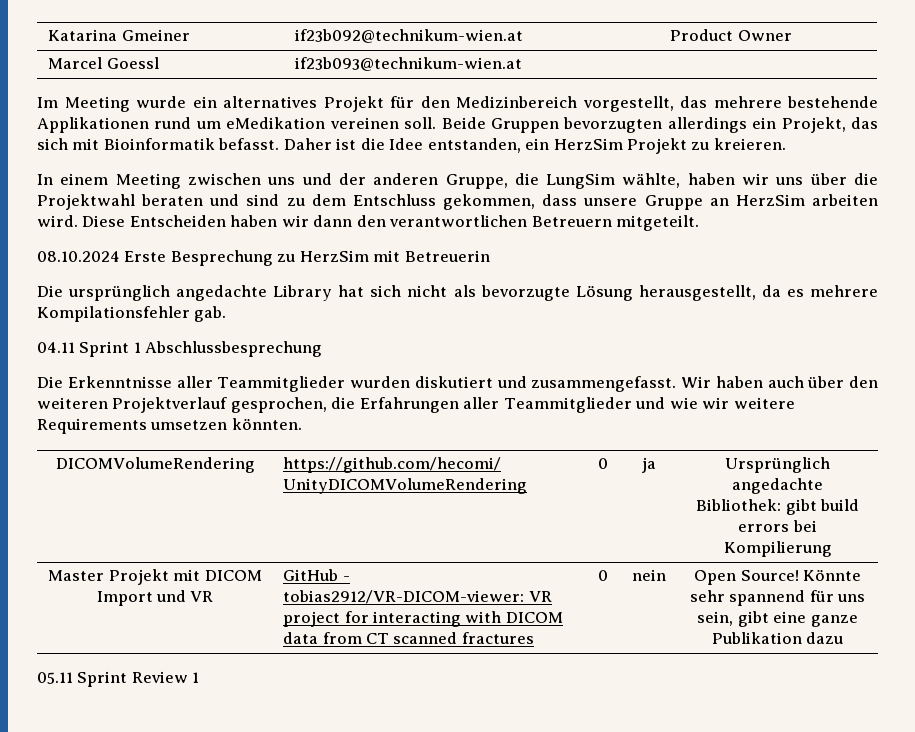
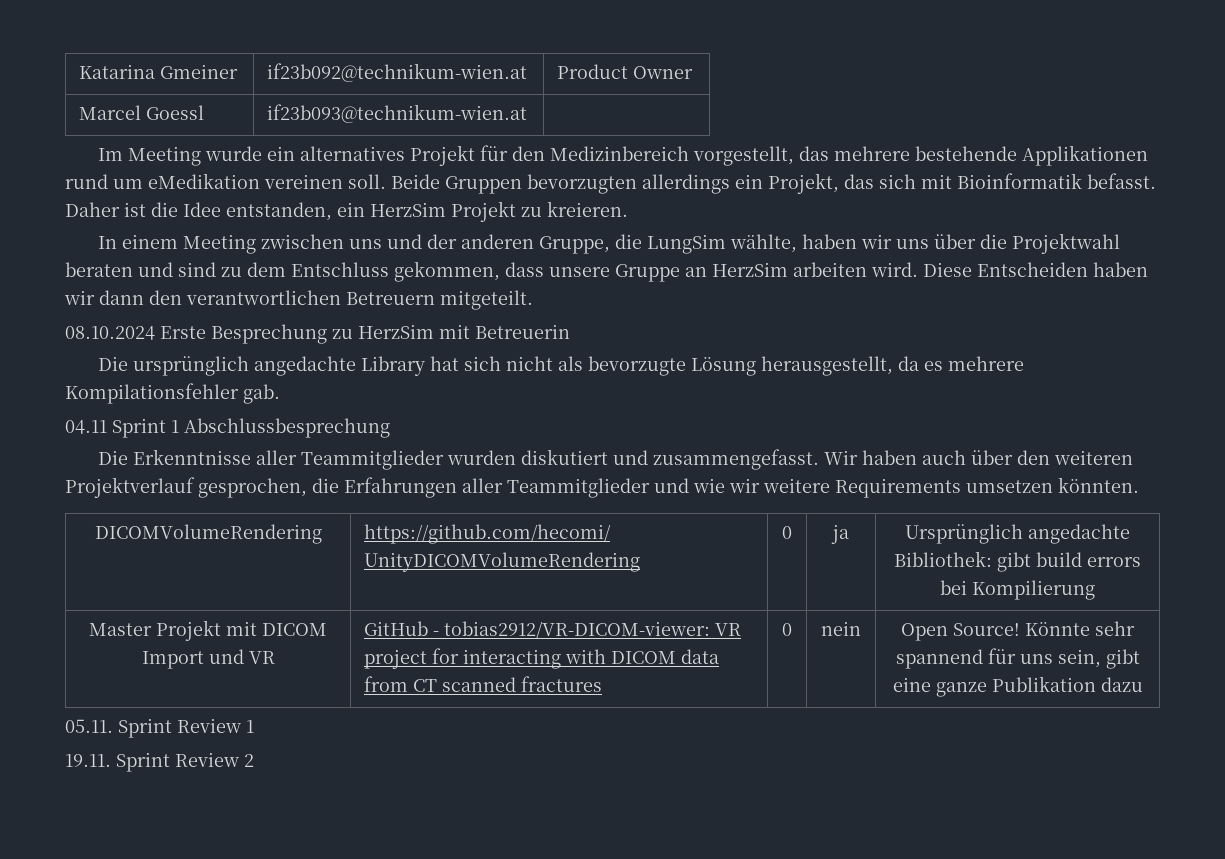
- 05.11 Sprint Review 1
+ 05.11. Sprint Review 1
+ 19.11. Sprint Review 2

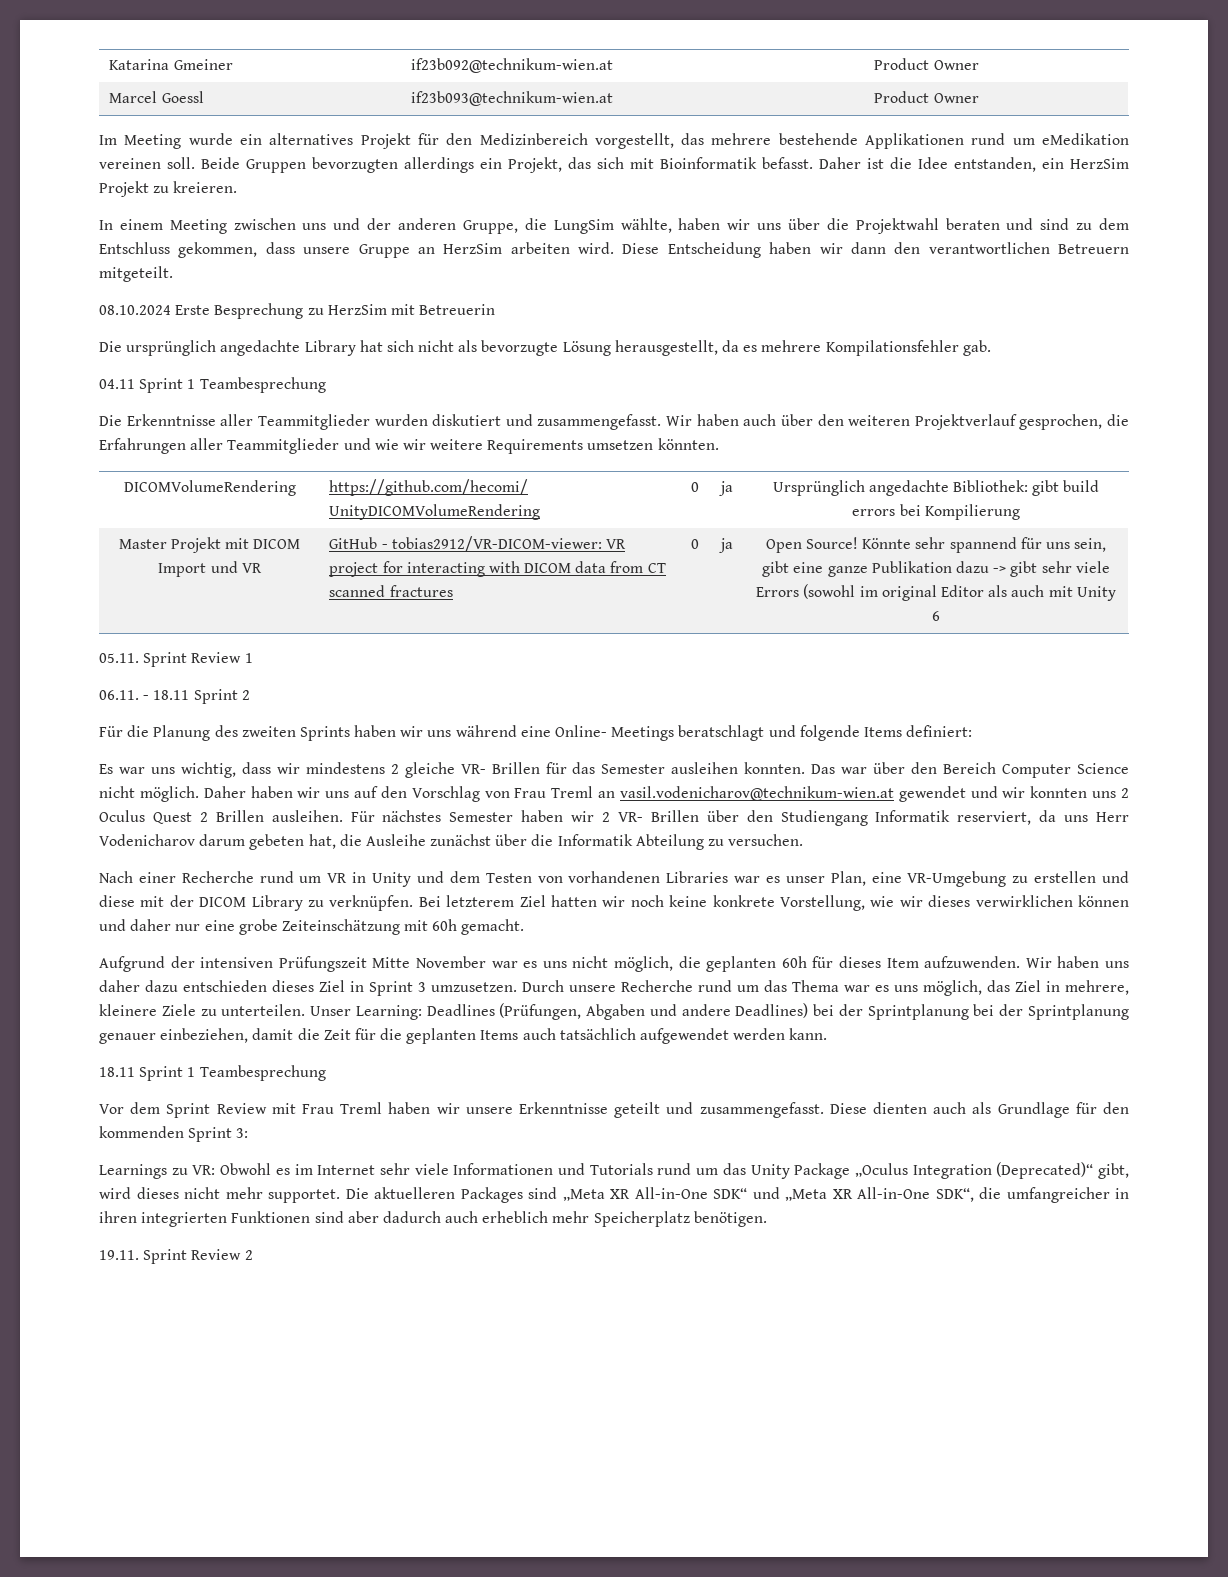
- Marcel Goessl | if23b093@technikum-wien.at |
+ Marcel Goessl | if23b093@technikum-wien.at | Product Owner
- Diese Entscheiden haben wir dann den verantwortlichen Betreuern mitgeteilt.
+ Diese Entscheidung haben wir dann den verantwortlichen Betreuern mitgeteilt.
- 04.11 Sprint 1 Abschlussbesprechung
+ 04.11 Sprint 1 Teambesprechung
- GitHub - tobias2912/VR-DICOM-viewer: VR project for interacting with DICOM data from CT scanned fractures | 0 | nein
+ GitHub - tobias2912/VR-DICOM-viewer: VR project for interacting with DICOM data from CT scanned fractures | 0 | ja
- Könnte sehr spannend für uns sein, gibt eine ganze Publikation dazu
+ Könnte sehr spannend für uns sein, gibt eine ganze Publikation dazu -> gibt sehr viele Errors (sowohl im original Editor als auch mit Unity 6
  05.11. Sprint Review 1
+ 06.11. - 18.11 Sprint 2
+ Für die Planung des zweiten Sprints haben wir uns während eine Online- Meetings beratschlagt und folgende Items definiert:
+ Es war uns wichtig, dass wir mindestens 2 gleiche VR- Brillen für das Semester ausleihen konnten. Das war über den Bereich Computer Science nicht möglich. Daher haben wir uns auf den Vorschlag von Frau Treml an vasil.vodenicharov@technikum-wien.at gewendet und wir konnten uns 2 Oculus Quest 2 Brillen ausleihen. Für nächstes Semester haben wir 2 VR- Brillen über den Studiengang Informatik reserviert, da uns Herr Vodenicharov darum gebeten hat, die Ausleihe zunächst über die Informatik Abteilung zu versuchen.
+ Nach einer Recherche rund um VR in Unity und dem Testen von vorhandenen Libraries war es unser Plan, eine VR-Umgebung zu erstellen und diese mit der DICOM Library zu verknüpfen. Bei letzterem Ziel hatten wir noch keine konkrete Vorstellung, wie wir dieses verwirklichen können und daher nur eine grobe Zeiteinschätzung mit 60h gemacht.
+ Aufgrund der intensiven Prüfungszeit Mitte November war es uns nicht möglich, die geplanten 60h für dieses Item aufzuwenden. Wir haben uns daher dazu entschieden dieses Ziel in Sprint 3 umzusetzen. Durch unsere Recherche rund um das Thema war es uns möglich, das Ziel in mehrere, kleinere Ziele zu unterteilen. Unser Learning: Deadlines (Prüfungen, Abgaben und andere Deadlines) bei der Sprintplanung bei der Sprintplanung genauer einbeziehen, damit die Zeit für die geplanten Items auch tatsächlich aufgewendet werden kann.
+ 18.11 Sprint 1 Teambesprechung
+ Vor dem Sprint Review mit Frau Treml haben wir unsere Erkenntnisse geteilt und zusammengefasst. Diese dienten auch als Grundlage für den kommenden Sprint 3:
+ Learnings zu VR: Obwohl es im Internet sehr viele Informationen und Tutorials rund um das Unity Package „Oculus Integration (Deprecated)“ gibt, wird dieses nicht mehr supportet. Die aktuelleren Packages sind „Meta XR All-in-One SDK“ und „Meta XR All-in-One SDK“, die umfangreicher in ihren integrierten Funktionen sind aber dadurch auch erheblich mehr Speicherplatz benötigen.

